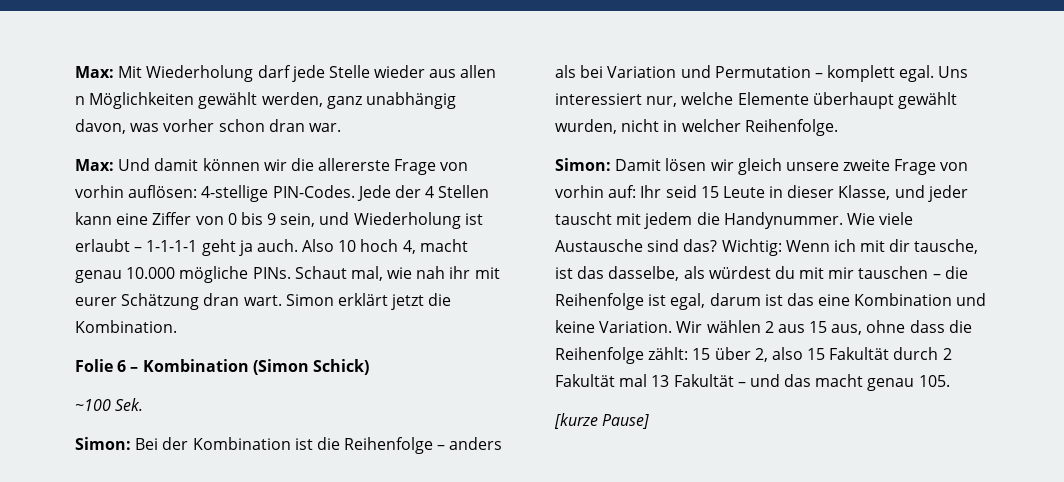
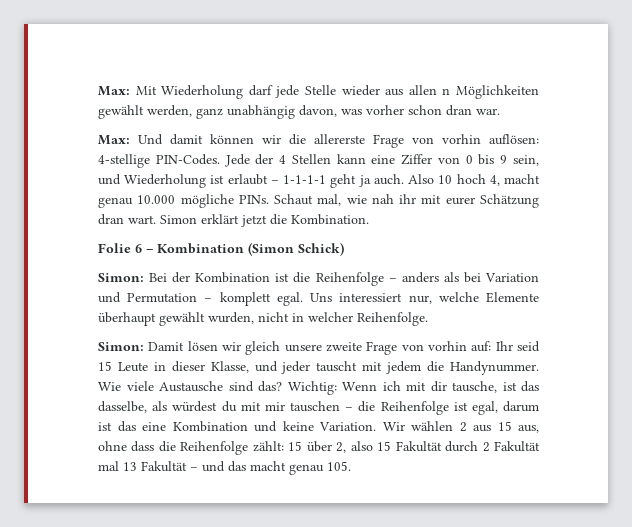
- ~100 Sek.
- [kurze Pause]

